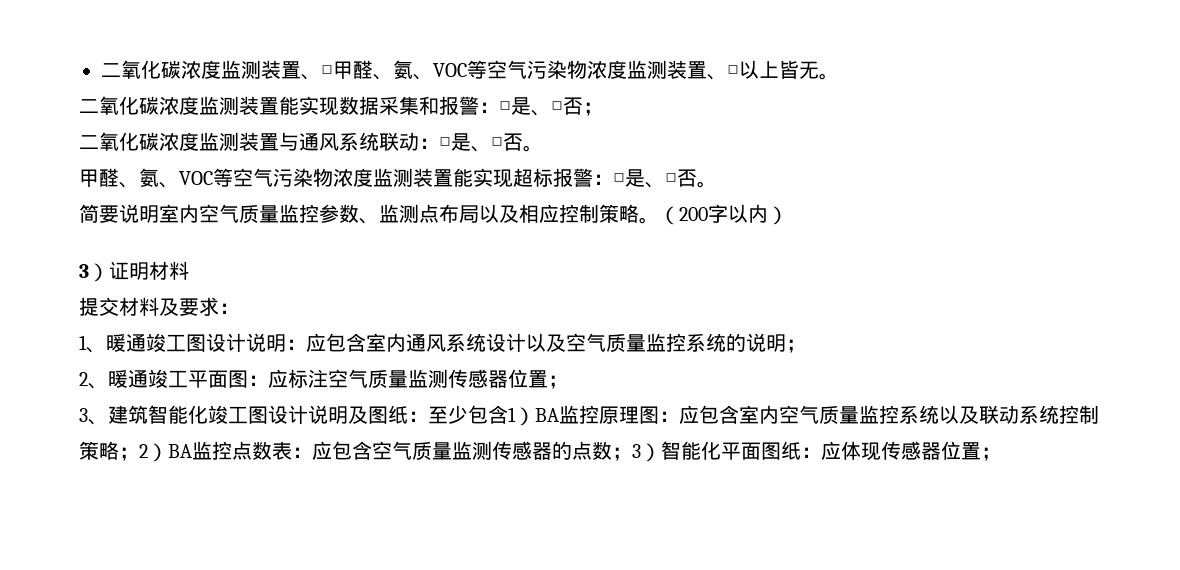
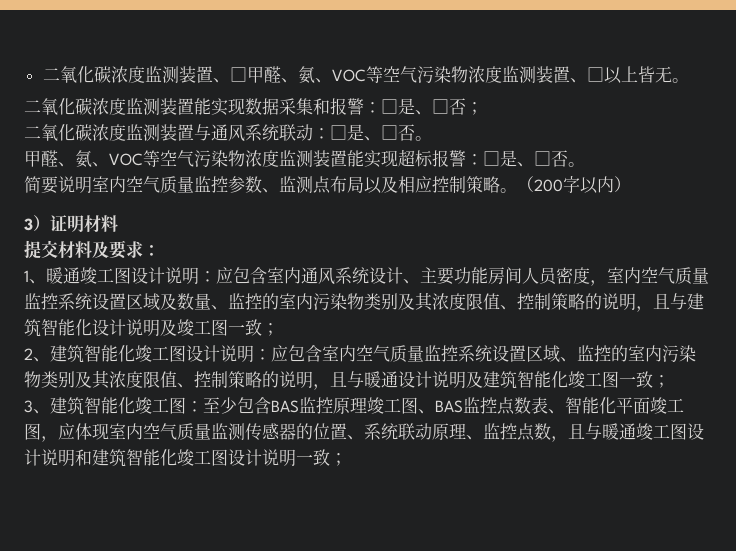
- 1、暖通竣工图设计说明：应包含室内通风系统设计以及空气质量监控系统的说明；
- 2、暖通竣工平面图：应标注空气质量监测传感器位置；
- 3、建筑智能化竣工图设计说明及图纸：至少包含1）BA监控原理图：应包含室内空气质量监控系统以及联动系统控制策略；2）BA监控点数表：应包含空气质量监测传感器的点数；3）智能化平面图纸：应体现传感器位置；
+ 1、暖通竣工图设计说明：应包含室内通风系统设计、主要功能房间人员密度，室内空气质量监控系统设置区域及数量、监控的室内污染物类别及其浓度限值、控制策略的说明，且与建筑智能化设计说明及竣工图一致；
+ 2、建筑智能化竣工图设计说明：应包含室内空气质量监控系统设置区域、监控的室内污染物类别及其浓度限值、控制策略的说明，且与暖通设计说明及建筑智能化竣工图一致；
+ 3、建筑智能化竣工图：至少包含BAS监控原理竣工图、BAS监控点数表、智能化平面竣工图，应体现室内空气质量监测传感器的位置、系统联动原理、监控点数，且与暖通竣工图设计说明和建筑智能化竣工图设计说明一致；

